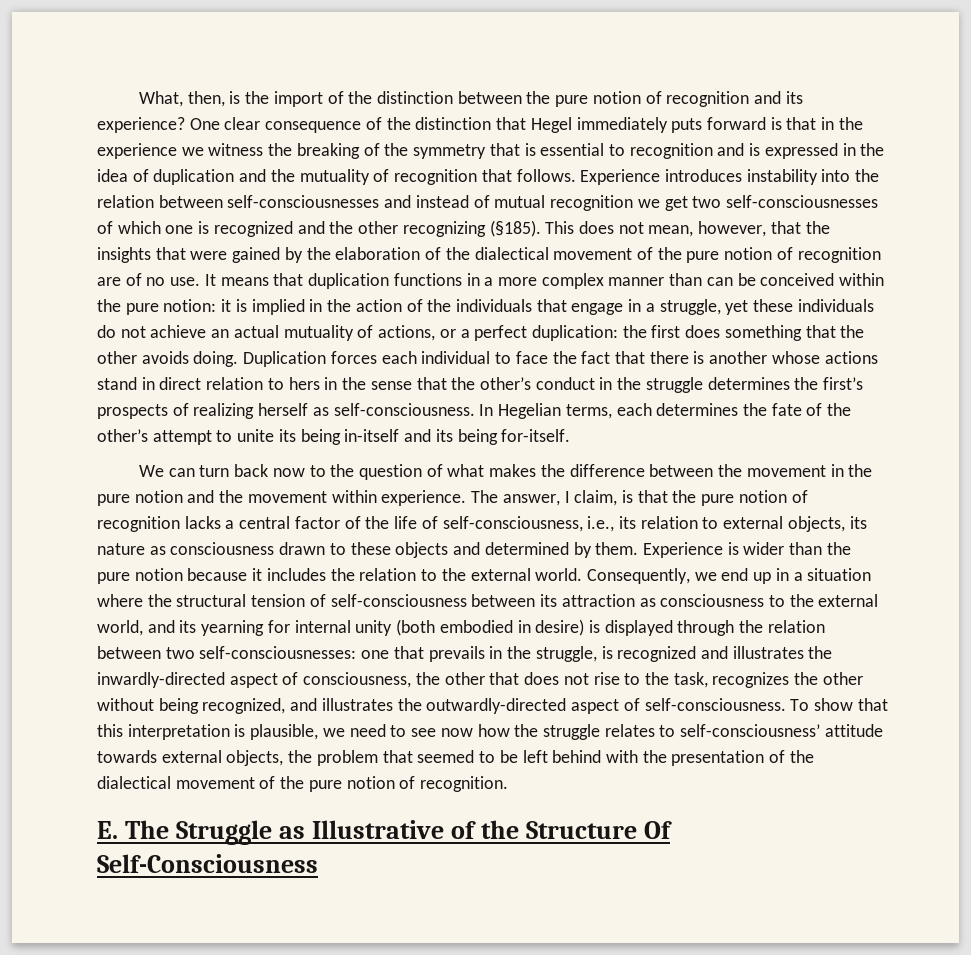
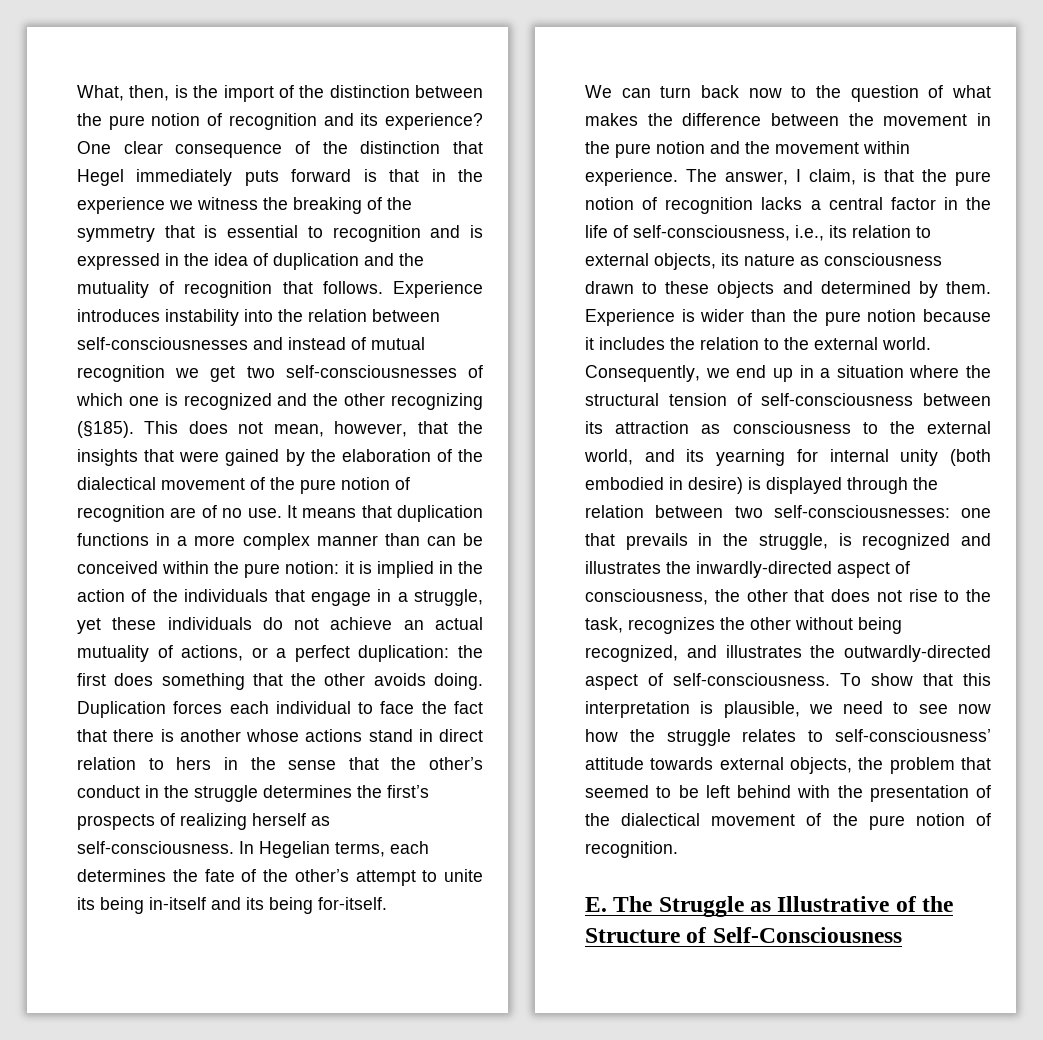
- The answer, I claim, is that the pure notion of recognition lacks a central factor of the life of self-consciousness, i.e., its relation to external objects, its nature as consciousness drawn to these objects and determined by them.
+ The answer, I claim, is that the pure notion of recognition lacks a central factor in the life of self-consciousness, i.e., its relation to external objects, its nature as consciousness drawn to these objects and determined by them.
- E. The Struggle as Illustrative of the Structure Of Self-Consciousness
+ E. The Struggle as Illustrative of the Structure of Self-Consciousness

